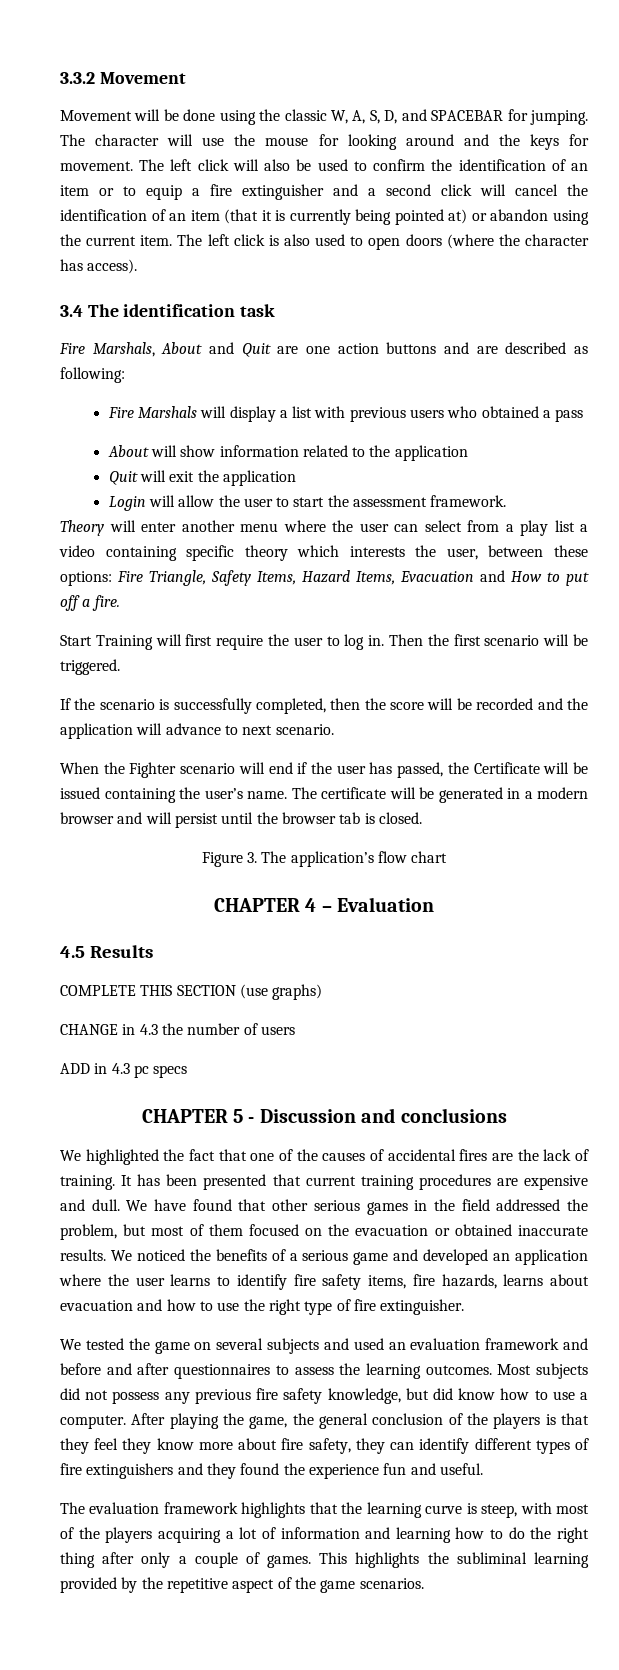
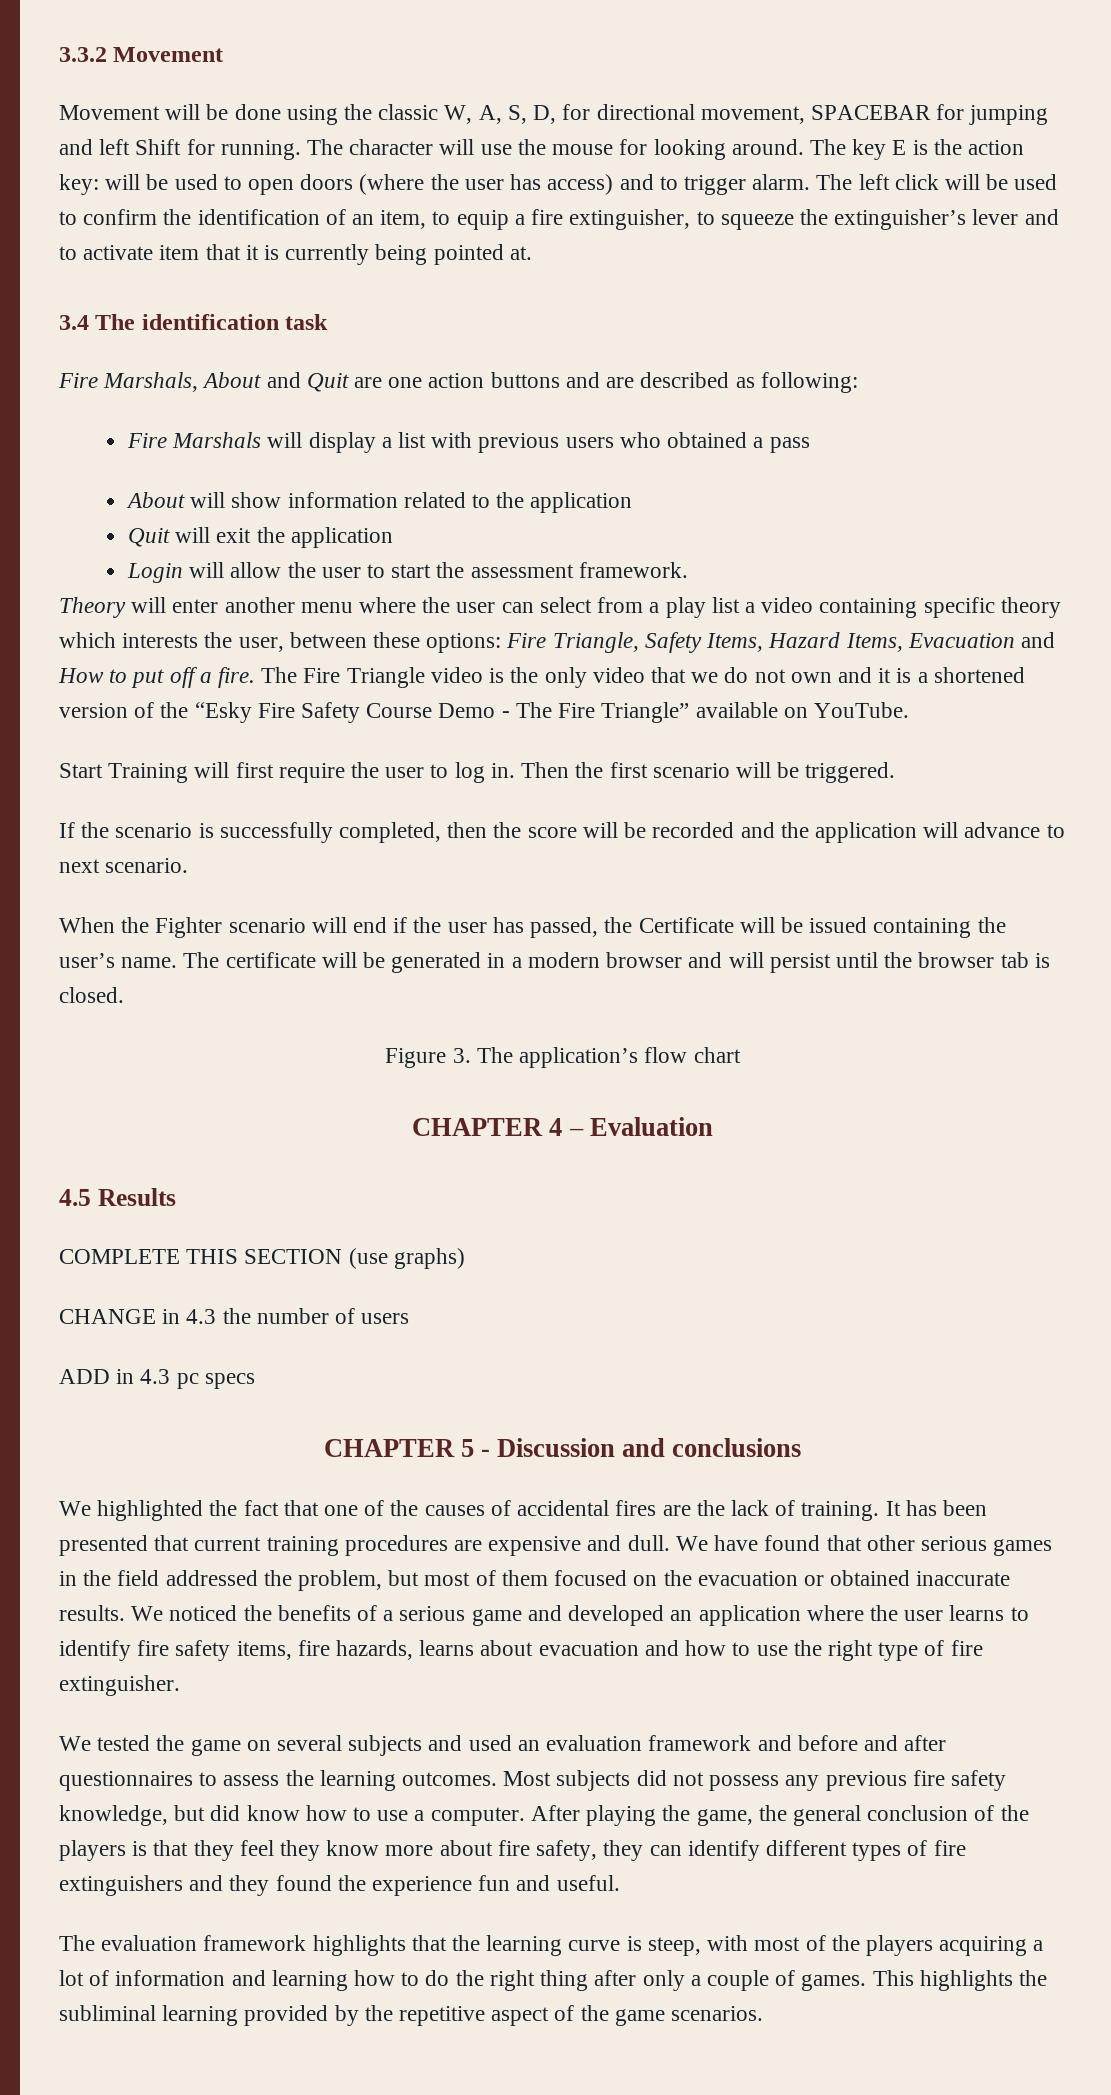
- Movement will be done using the classic W, A, S, D, and SPACEBAR for jumping.
+ Movement will be done using the classic W, A, S, D, for directional movement, SPACEBAR for jumping and left Shift for running.
- The character will use the mouse for looking around and the keys for movement.
+ The character will use the mouse for looking around. The key E is the action key: will be used to open doors (where the user has access) and to trigger alarm.
- The left click will also be used to confirm the identification of an item or to equip a fire extinguisher and a second click will cancel the identification of an item (that it is currently being pointed at) or abandon using the current item. The left click is also used to open doors (where the character has access).
+ The left click will be used to confirm the identification of an item, to equip a fire extinguisher, to squeeze the extinguisher’s lever and to activate item that it is currently being pointed at.
+ The Fire Triangle video is the only video that we do not own and it is a shortened version of the “Esky Fire Safety Course Demo - The Fire Triangle” available on YouTube.

